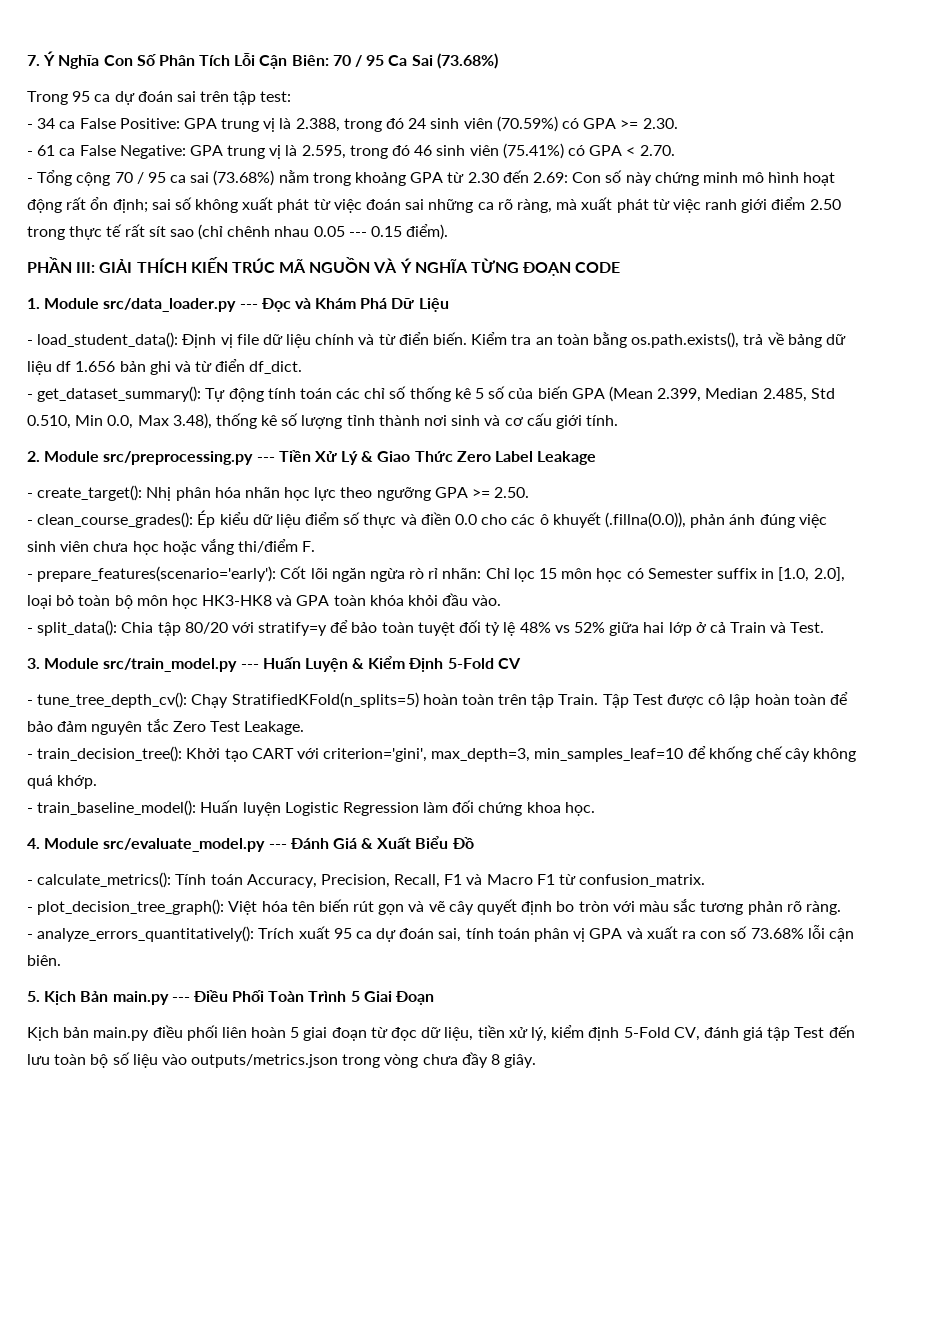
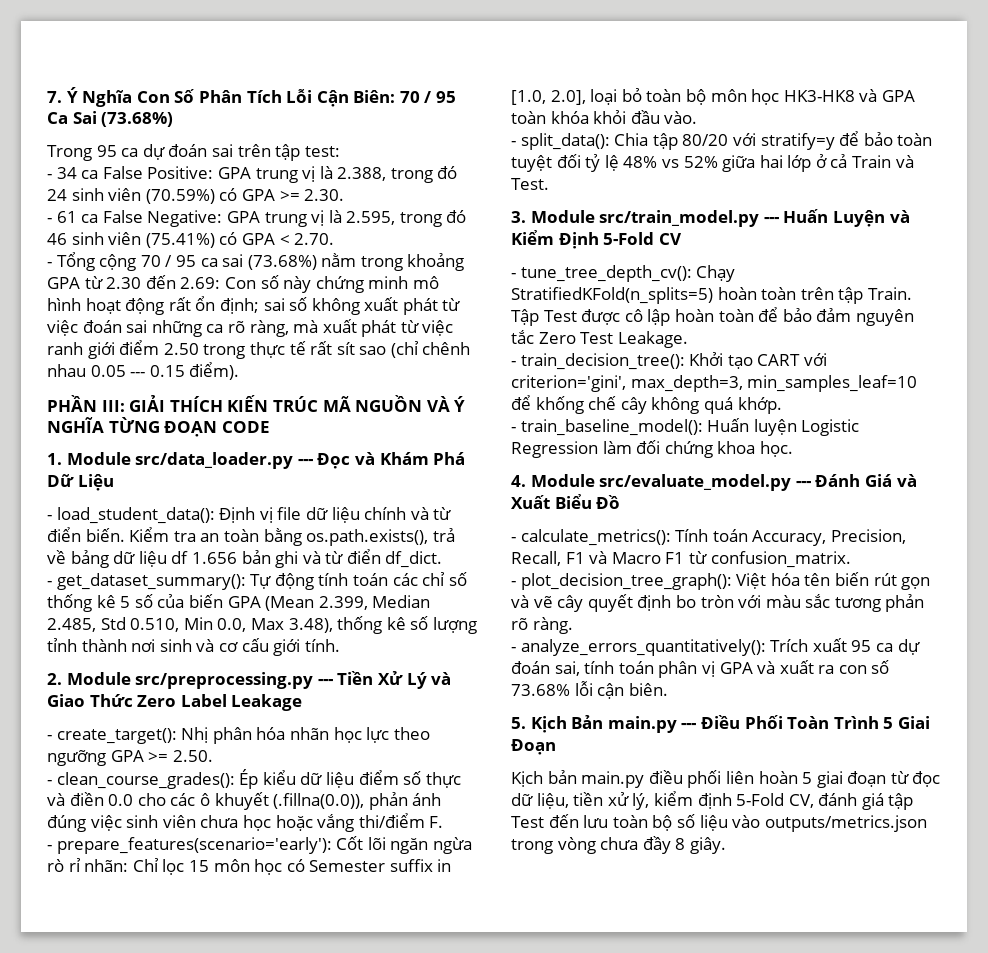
- 2. Module src/preprocessing.py --- Tiền Xử Lý & Giao Thức Zero Label Leakage
+ 2. Module src/preprocessing.py --- Tiền Xử Lý và Giao Thức Zero Label Leakage
- 3. Module src/train_model.py --- Huấn Luyện & Kiểm Định 5-Fold CV
+ 3. Module src/train_model.py --- Huấn Luyện và Kiểm Định 5-Fold CV
- 4. Module src/evaluate_model.py --- Đánh Giá & Xuất Biểu Đồ
+ 4. Module src/evaluate_model.py --- Đánh Giá và Xuất Biểu Đồ

